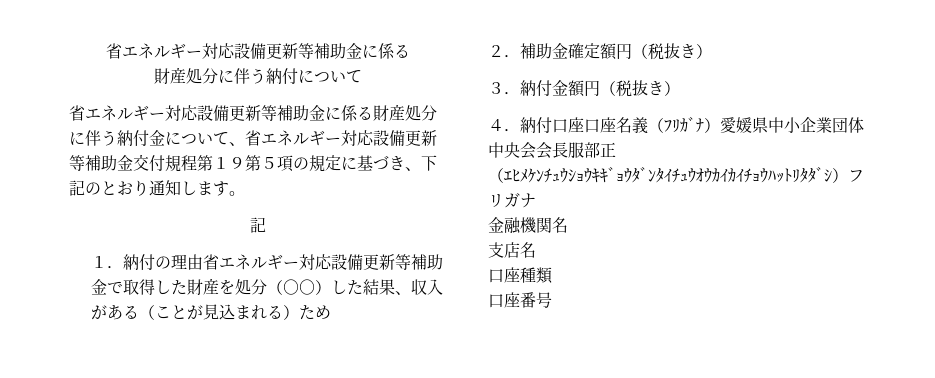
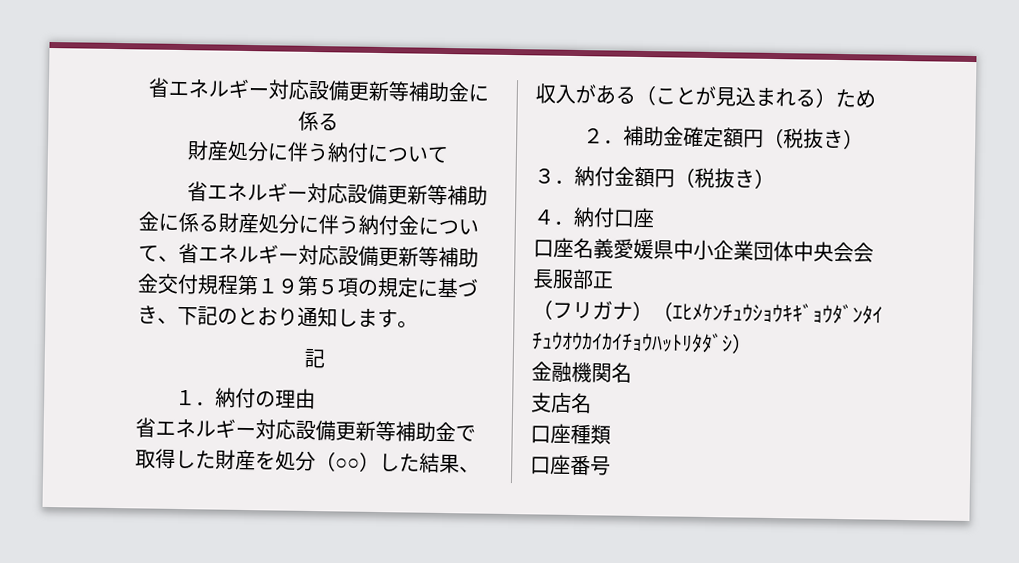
- １．納付の理由省エネルギー対応設備更新等補助金で取得した財産を処分（○○）した結果、収入がある（ことが見込まれる）ため
+ １．納付の理由
+ 省エネルギー対応設備更新等補助金で取得した財産を処分（○○）した結果、収入がある（ことが見込まれる）ため
- ４．納付口座口座名義（ﾌﾘｶﾞﾅ）愛媛県中小企業団体中央会会長服部正
+ ４．納付口座
+ 口座名義愛媛県中小企業団体中央会会長服部正
- （ｴﾋﾒｹﾝﾁｭｳｼｮｳｷｷﾞｮｳﾀﾞﾝﾀｲﾁｭｳｵｳｶｲｶｲﾁｮｳﾊｯﾄﾘﾀﾀﾞｼ）フリガナ
+ （フリガナ）（ｴﾋﾒｹﾝﾁｭｳｼｮｳｷｷﾞｮｳﾀﾞﾝﾀｲﾁｭｳｵｳｶｲｶｲﾁｮｳﾊｯﾄﾘﾀﾀﾞｼ）

